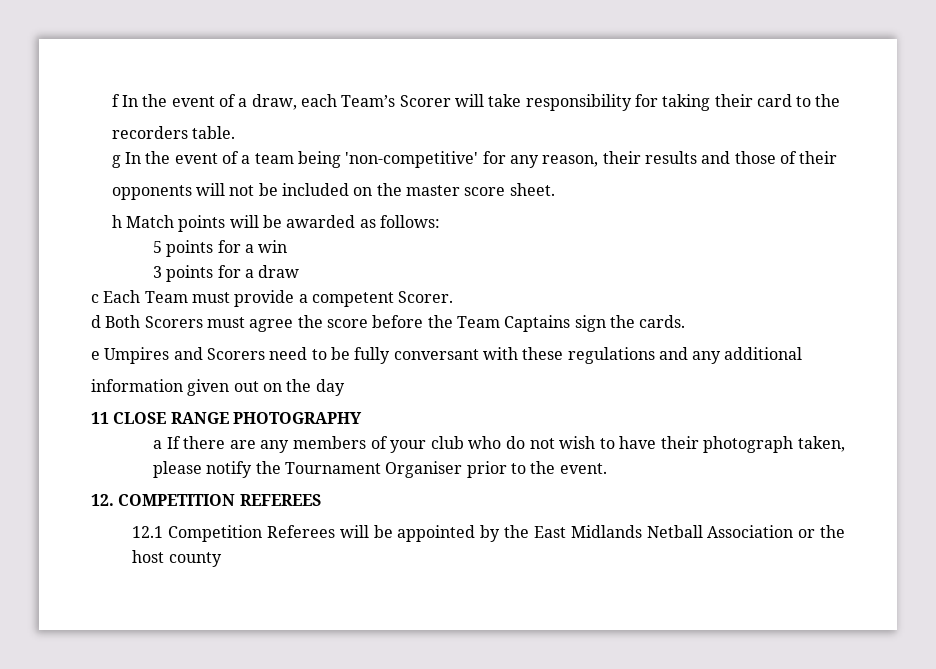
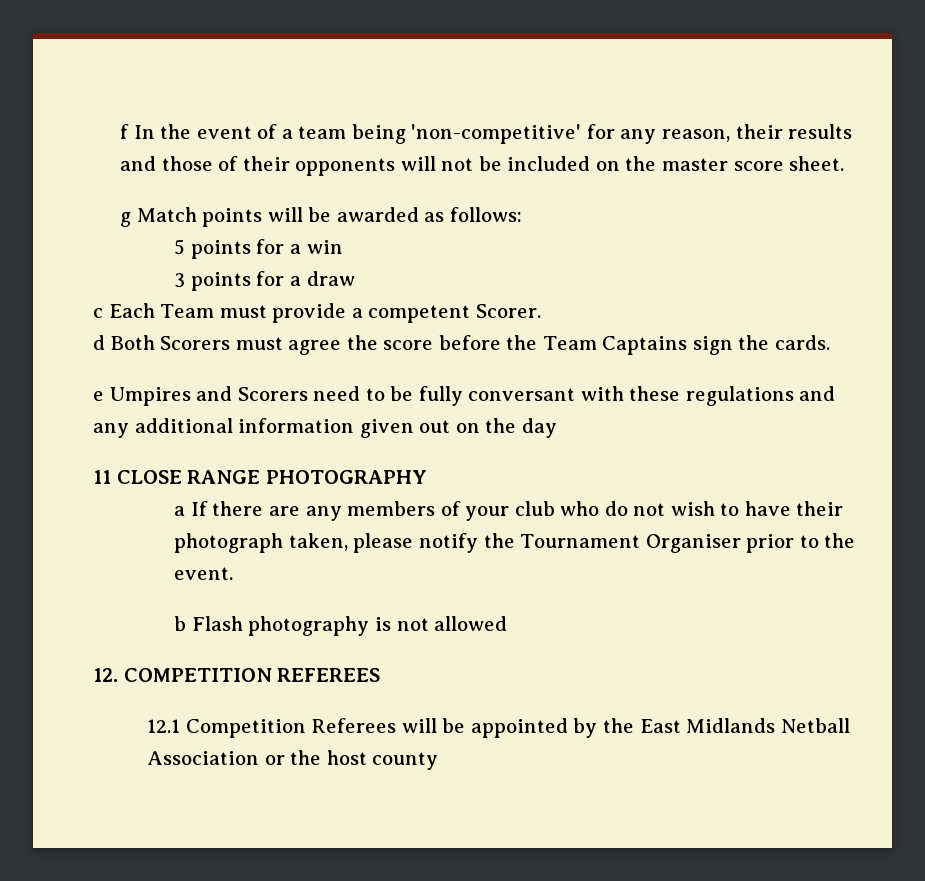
- f In the event of a draw, each Team’s Scorer will take responsibility for taking their card to the
- recorders table.
- g In the event of a team being 'non-competitive' for any reason, their results and those of their
- opponents will not be included on the master score sheet.
+ f In the event of a team being 'non-competitive' for any reason, their results and those of their opponents will not be included on the master score sheet.
- h Match points will be awarded as follows:
+ g Match points will be awarded as follows:
- e Umpires and Scorers need to be fully conversant with these regulations and any additional
- information given out on the day
+ e Umpires and Scorers need to be fully conversant with these regulations and any additional information given out on the day
+ b Flash photography is not allowed

